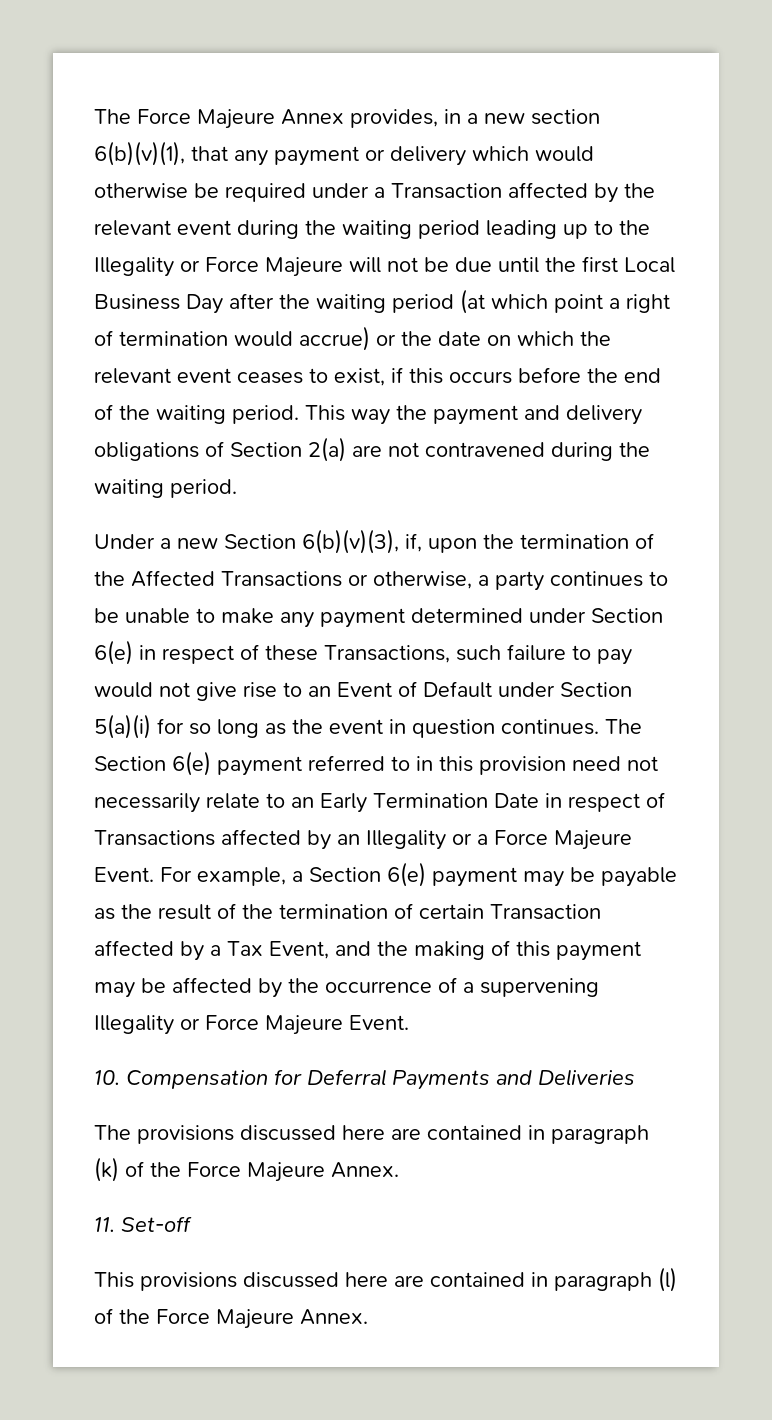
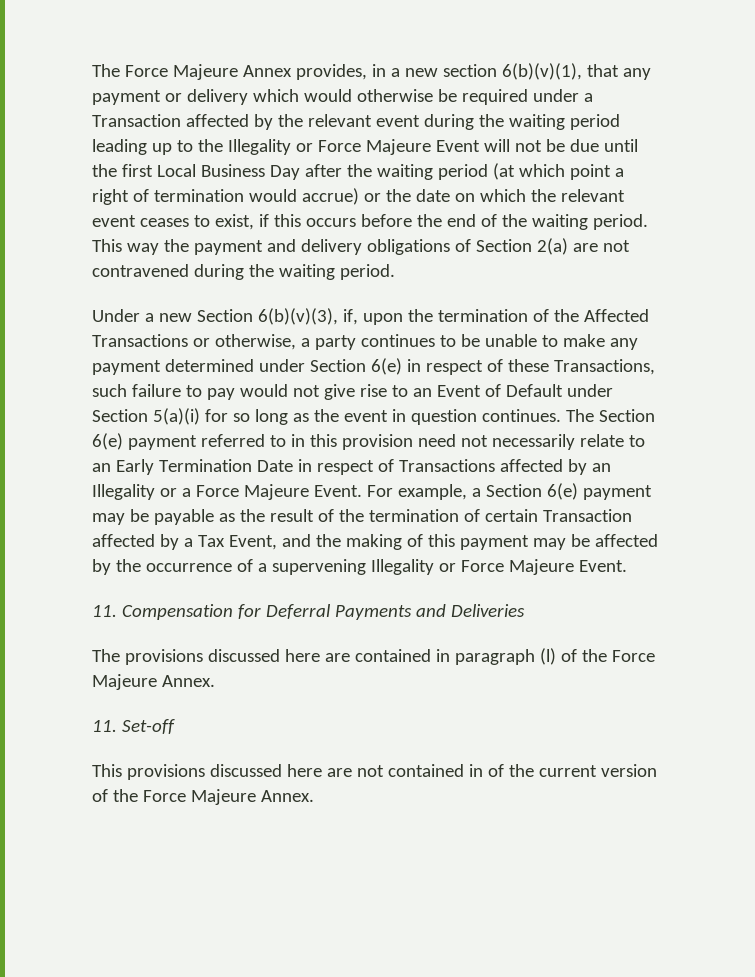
- The Force Majeure Annex provides, in a new section 6(b)(v)(1), that any payment or delivery which would otherwise be required under a Transaction affected by the relevant event during the waiting period leading up to the Illegality or Force Majeure will not be due until the first Local Business Day after the waiting period (at which point a right of termination would accrue) or the date on which the relevant event ceases to exist, if this occurs before the end of the waiting period.
+ The Force Majeure Annex provides, in a new section 6(b)(v)(1), that any payment or delivery which would otherwise be required under a Transaction affected by the relevant event during the waiting period leading up to the Illegality or Force Majeure Event will not be due until the first Local Business Day after the waiting period (at which point a right of termination would accrue) or the date on which the relevant event ceases to exist, if this occurs before the end of the waiting period.
- 10. Compensation for Deferral Payments and Deliveries
+ 11. Compensation for Deferral Payments and Deliveries
- The provisions discussed here are contained in paragraph (k) of the Force Majeure Annex.
+ The provisions discussed here are contained in paragraph (l) of the Force Majeure Annex.
- This provisions discussed here are contained in paragraph (l) of the Force Majeure Annex.
+ This provisions discussed here are not contained in of the current version of the Force Majeure Annex.

